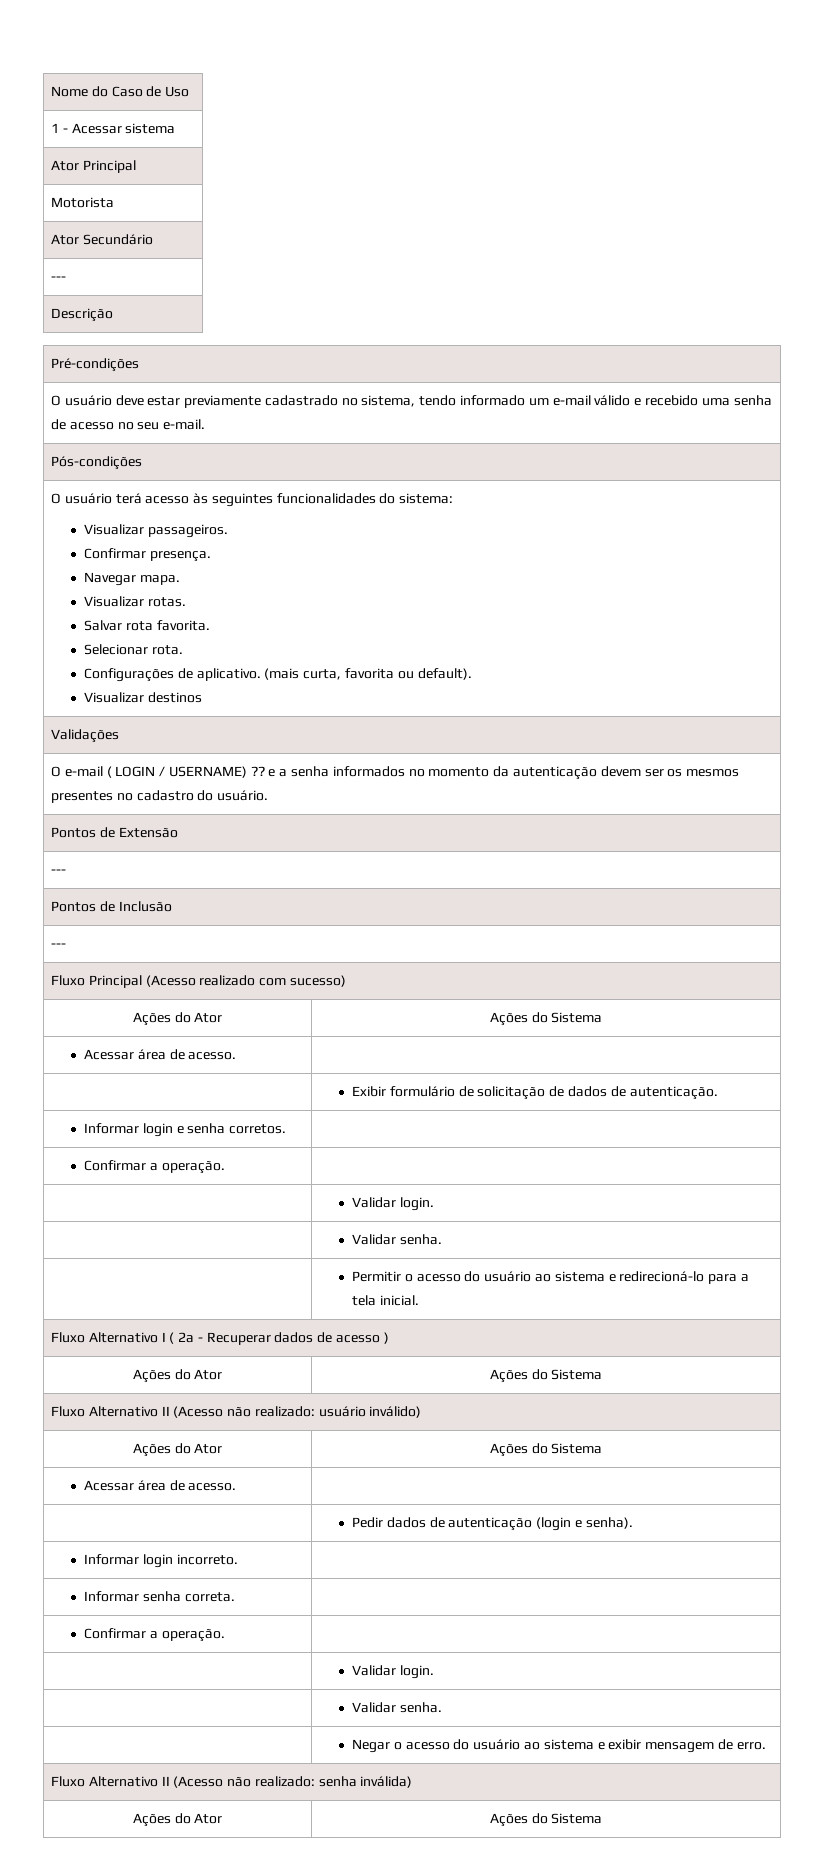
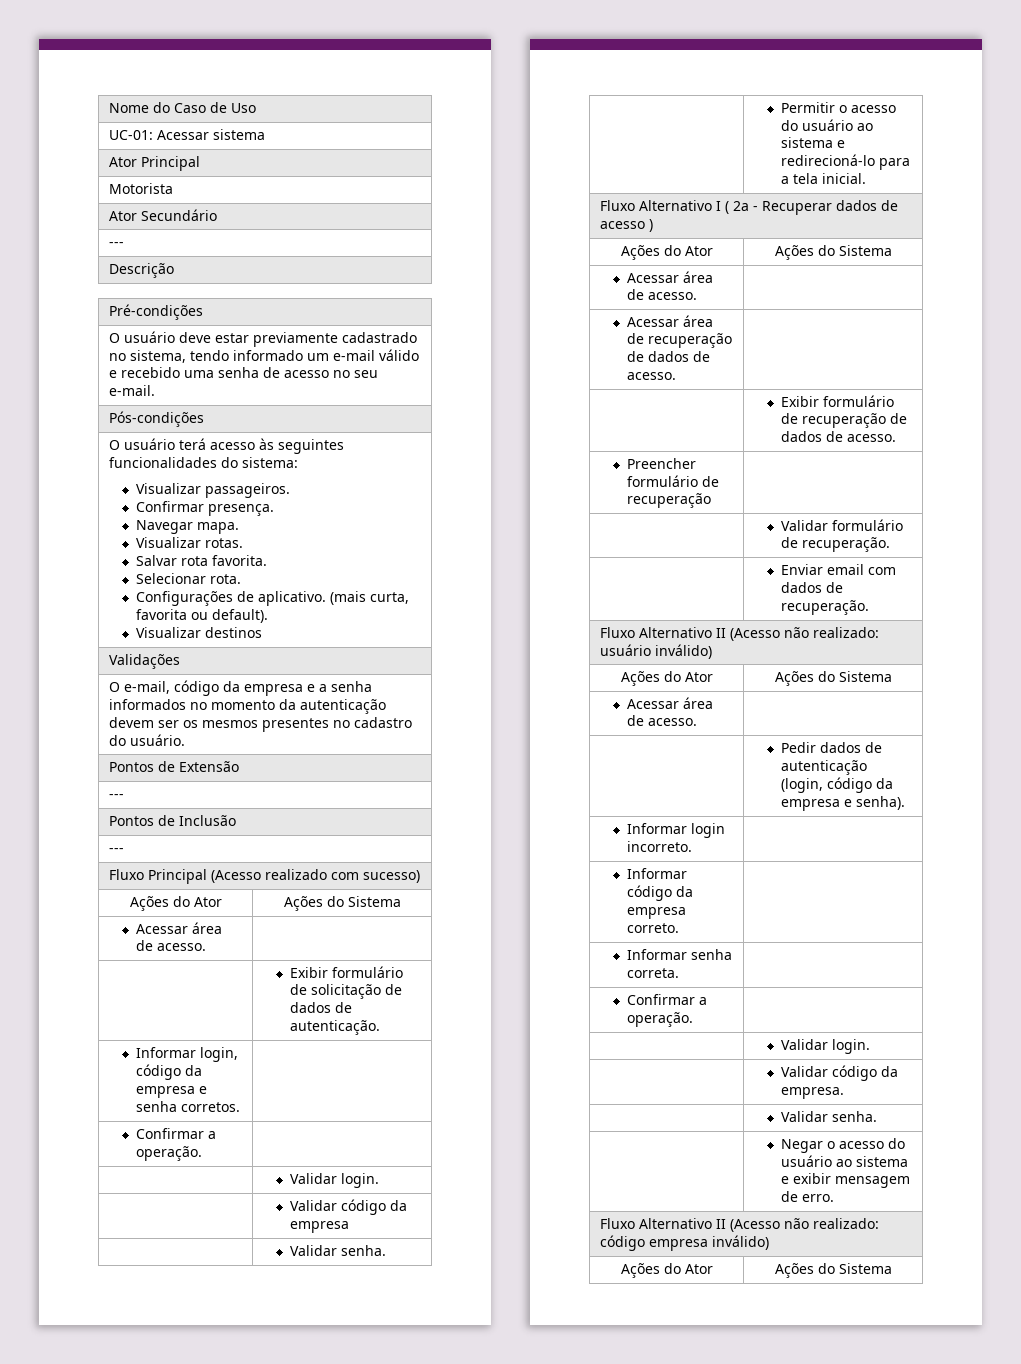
- 1 - Acessar sistema
+ UC-01: Acessar sistema
- O e-mail ( LOGIN / USERNAME) ?? e a senha informados no momento da autenticação devem ser os mesmos presentes no cadastro do usuário.
+ O e-mail, código da empresa e a senha informados no momento da autenticação devem ser os mesmos presentes no cadastro do usuário.
- Informar login e senha corretos. |
+ Informar login, código da empresa e senha corretos. |
+ | Validar código da empresa
  Fluxo Alternativo I ( 2a - Recuperar dados de acesso )
  Ações do Ator | Ações do Sistema
+ Acessar área de acesso. |
+ Acessar área de recuperação de dados de acesso. |
+ | Exibir formulário de recuperação de dados de acesso.
+ Preencher formulário de recuperação |
+ | Validar formulário de recuperação.
+ | Enviar email com dados de recuperação.
- | Pedir dados de autenticação (login e senha).
+ | Pedir dados de autenticação (login, código da empresa e senha).
+ Informar código da empresa correto. |
+ | Validar código da empresa.
- Fluxo Alternativo II (Acesso não realizado: senha inválida)
+ Fluxo Alternativo II (Acesso não realizado: código empresa inválido)

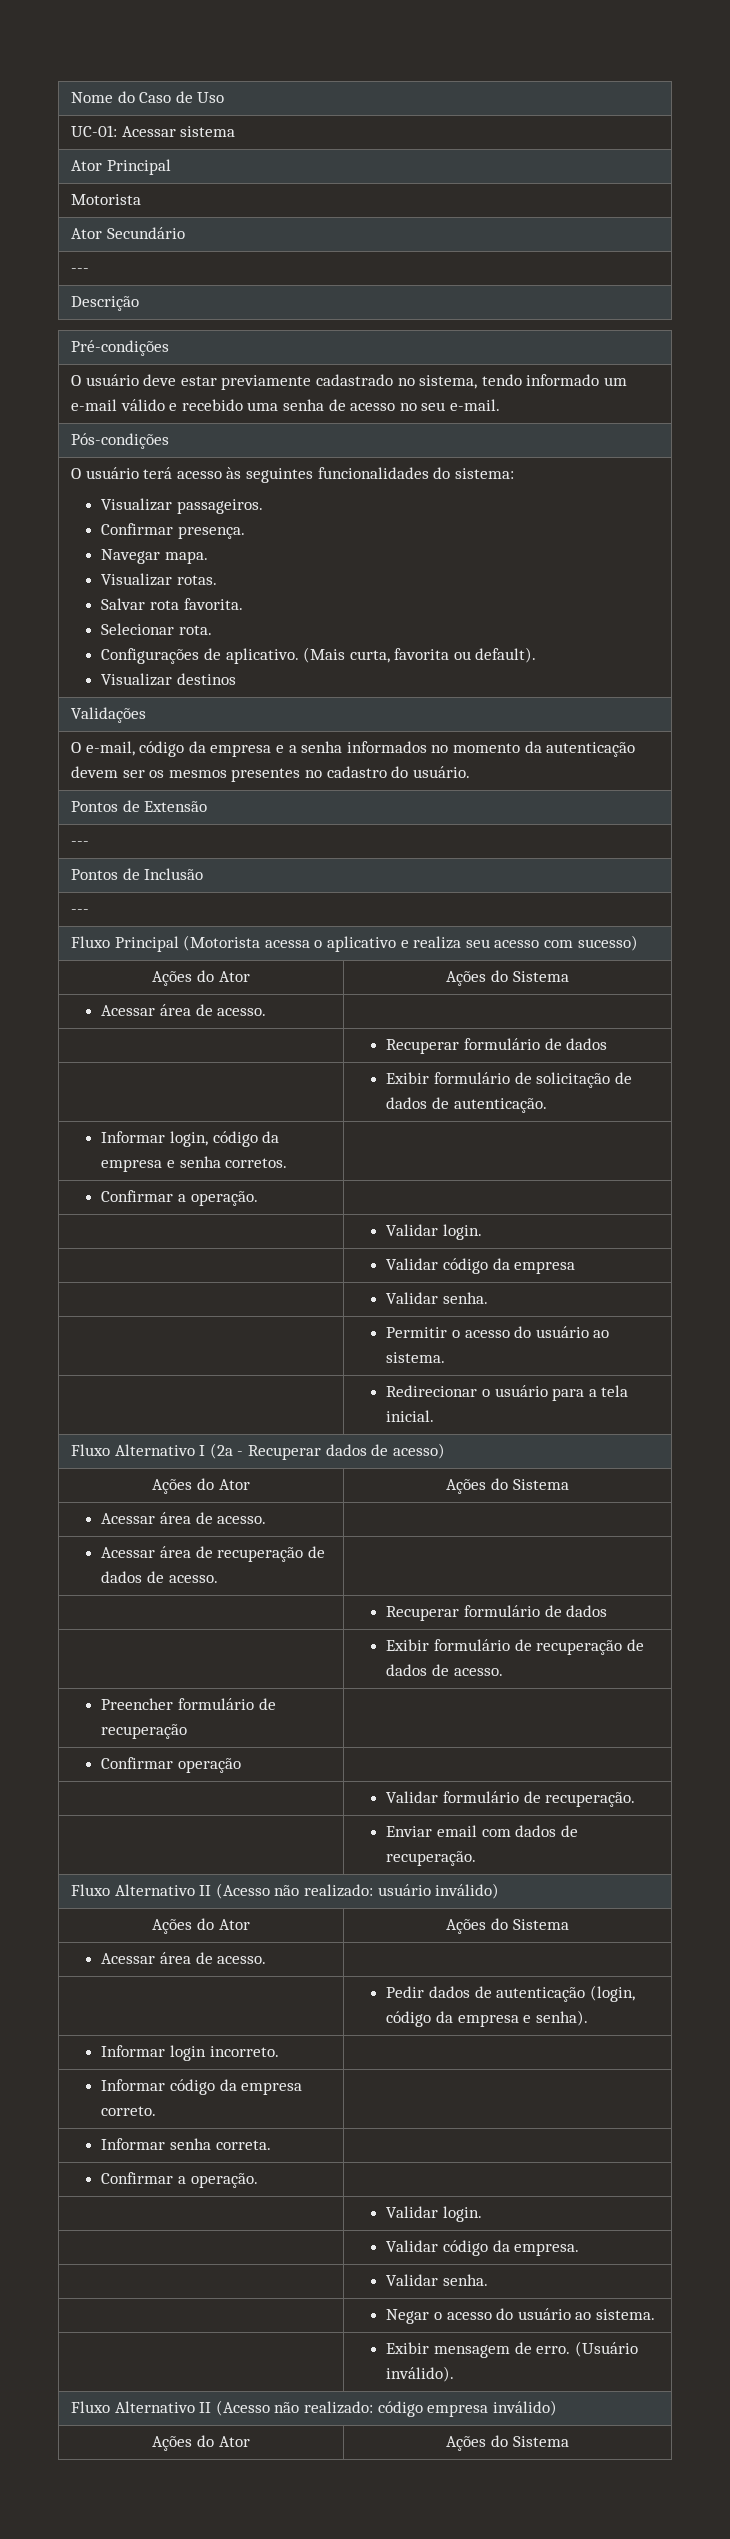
  O usuário terá acesso às seguintes funcionalidades do sistema:
  Visualizar passageiros.
  Confirmar presença.
  Navegar mapa.
  Visualizar rotas.
  Salvar rota favorita.
  Selecionar rota.
- Configurações de aplicativo. (mais curta, favorita ou default).
+ Configurações de aplicativo. (Mais curta, favorita ou default).
- Fluxo Principal (Acesso realizado com sucesso)
+ Fluxo Principal (Motorista acessa o aplicativo e realiza seu acesso com sucesso)
  Ações do Ator | Ações do Sistema
  Acessar área de acesso. |
+ | Recuperar formulário de dados
- | Permitir o acesso do usuário ao sistema e redirecioná-lo para a tela inicial.
+ | Permitir o acesso do usuário ao sistema.
+ | Redirecionar o usuário para a tela inicial.
- Fluxo Alternativo I ( 2a - Recuperar dados de acesso )
+ Fluxo Alternativo I (2a - Recuperar dados de acesso)
  Acessar área de recuperação de dados de acesso. |
+ | Recuperar formulário de dados
+ Confirmar operação |
- | Negar o acesso do usuário ao sistema e exibir mensagem de erro.
+ | Negar o acesso do usuário ao sistema.
+ | Exibir mensagem de erro. (Usuário inválido).

